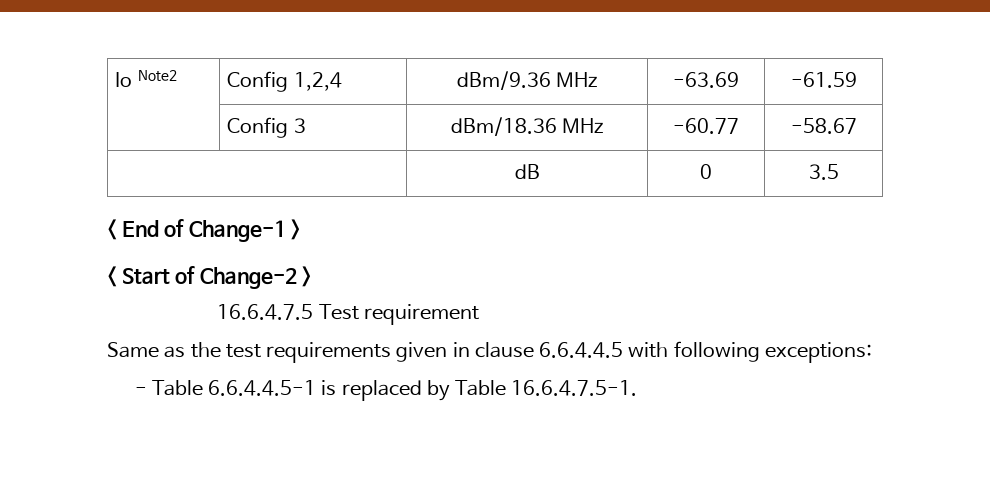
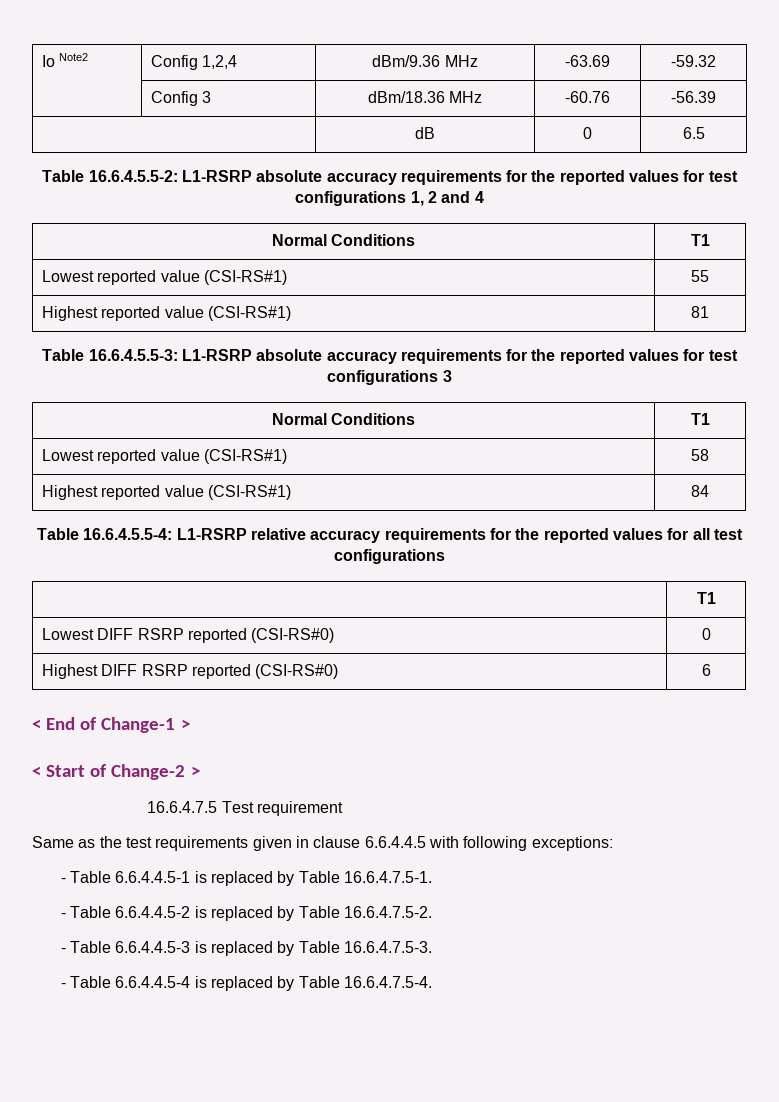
- Io Note2 | Config 1,2,4 | dBm/9.36 MHz | -63.69 | -61.59
+ Io Note2 | Config 1,2,4 | dBm/9.36 MHz | -63.69 | -59.32
- | Config 3 | dBm/18.36 MHz | -60.77 | -58.67
+ | Config 3 | dBm/18.36 MHz | -60.76 | -56.39
- | dB | 0 | 3.5
+ | dB | 0 | 6.5
+ Table 16.6.4.5.5-2: L1-RSRP absolute accuracy requirements for the reported values for test configurations 1, 2 and 4
+ Normal Conditions | T1
+ Lowest reported value (CSI-RS#1) | 55
+ Highest reported value (CSI-RS#1) | 81
+ Table 16.6.4.5.5-3: L1-RSRP absolute accuracy requirements for the reported values for test configurations 3
+ Normal Conditions | T1
+ Lowest reported value (CSI-RS#1) | 58
+ Highest reported value (CSI-RS#1) | 84
+ Table 16.6.4.5.5-4: L1-RSRP relative accuracy requirements for the reported values for all test configurations
+ | T1
+ Lowest DIFF RSRP reported (CSI-RS#0) | 0
+ Highest DIFF RSRP reported (CSI-RS#0) | 6
+ - Table 6.6.4.4.5-2 is replaced by Table 16.6.4.7.5-2.
+ - Table 6.6.4.4.5-3 is replaced by Table 16.6.4.7.5-3.
+ - Table 6.6.4.4.5-4 is replaced by Table 16.6.4.7.5-4.

